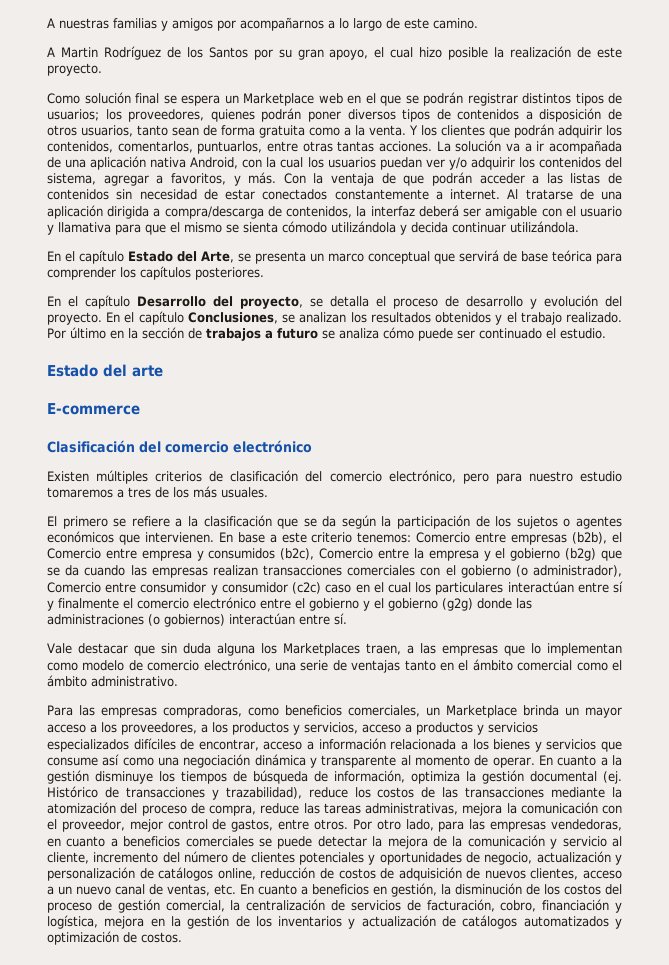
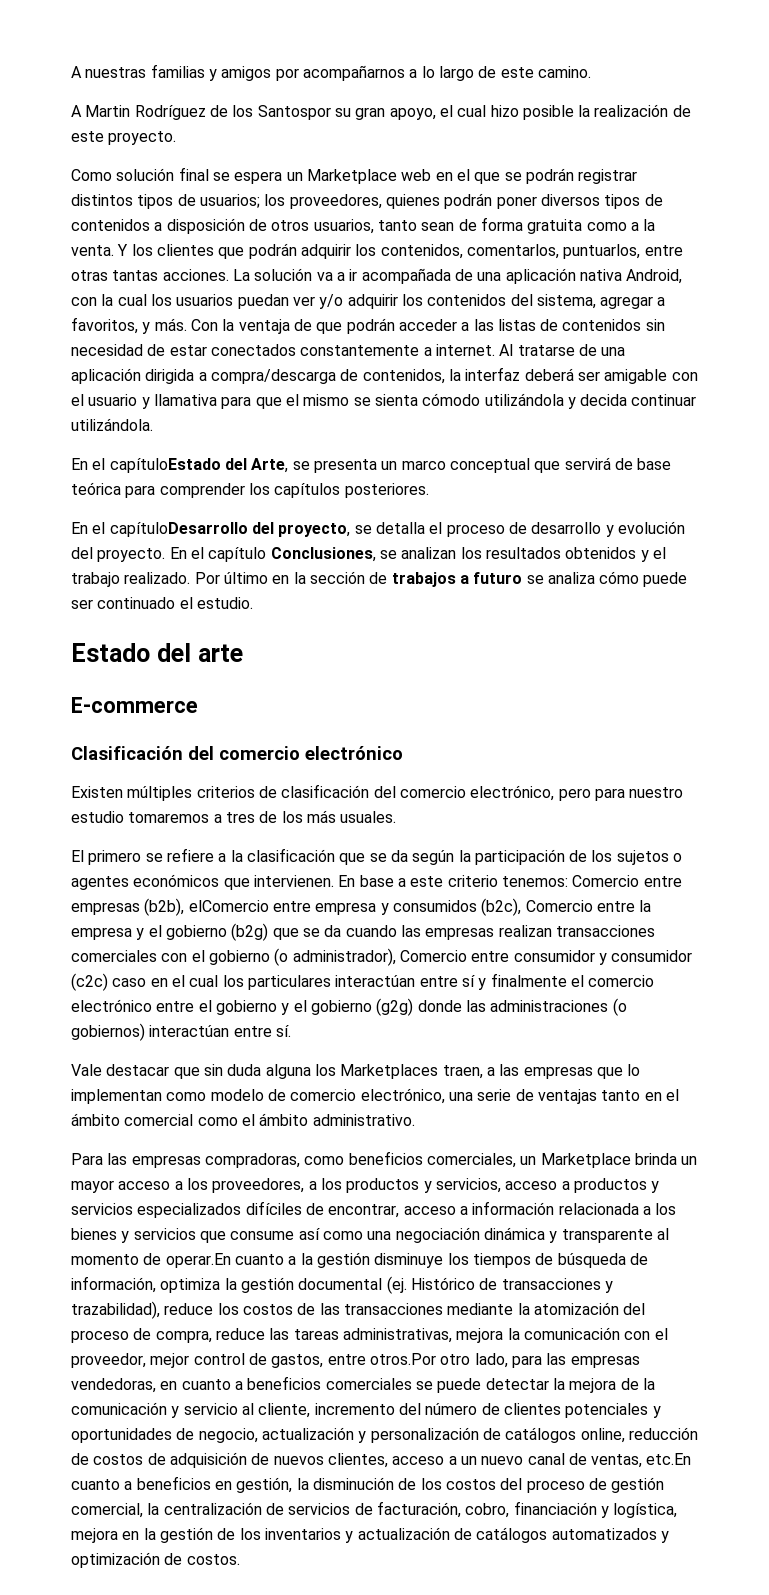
- A Martin Rodríguez de los Santos por su gran apoyo, el cual hizo posible la realización de este proyecto.
+ A Martin Rodríguez de los Santospor su gran apoyo, el cual hizo posible la realización de este proyecto.
- En el capítulo Estado del Arte, se presenta un marco conceptual que servirá de base teórica para comprender los capítulos posteriores.
+ En el capítuloEstado del Arte, se presenta un marco conceptual que servirá de base teórica para comprender los capítulos posteriores.
- En el capítulo Desarrollo del proyecto, se detalla el proceso de desarrollo y evolución del proyecto.
+ En el capítuloDesarrollo del proyecto, se detalla el proceso de desarrollo y evolución del proyecto.
- Comercio entre empresas (b2b), el Comercio entre empresa y consumidos (b2c), Comercio entre la empresa y el gobierno (b2g) que se da cuando las empresas realizan transacciones comerciales con el gobierno (o administrador), Comercio entre consumidor y consumidor (c2c) caso en el cual los particulares interactúan entre sí y finalmente el comercio electrónico entre el gobierno y el gobierno (g2g) donde las administraciones (o gobiernos) interactúan entre sí.
+ Comercio entre empresas (b2b), elComercio entre empresa y consumidos (b2c), Comercio entre la empresa y el gobierno (b2g) que se da cuando las empresas realizan transacciones comerciales con el gobierno (o administrador), Comercio entre consumidor y consumidor (c2c) caso en el cual los particulares interactúan entre sí y finalmente el comercio electrónico entre el gobierno y el gobierno (g2g) donde las administraciones (o gobiernos) interactúan entre sí.
- Para las empresas compradoras, como beneficios comerciales, un Marketplace brinda un mayor acceso a los proveedores, a los productos y servicios, acceso a productos y servicios especializados difíciles de encontrar, acceso a información relacionada a los bienes y servicios que consume así como una negociación dinámica y transparente al momento de operar. En cuanto a la gestión disminuye los tiempos de búsqueda de información, optimiza la gestión documental (ej.
+ Para las empresas compradoras, como beneficios comerciales, un Marketplace brinda un mayor acceso a los proveedores, a los productos y servicios, acceso a productos y servicios especializados difíciles de encontrar, acceso a información relacionada a los bienes y servicios que consume así como una negociación dinámica y transparente al momento de operar.En cuanto a la gestión disminuye los tiempos de búsqueda de información, optimiza la gestión documental (ej.
- Histórico de transacciones y trazabilidad), reduce los costos de las transacciones mediante la atomización del proceso de compra, reduce las tareas administrativas, mejora la comunicación con el proveedor, mejor control de gastos, entre otros. Por otro lado, para las empresas vendedoras, en cuanto a beneficios comerciales se puede detectar la mejora de la comunicación y servicio al cliente, incremento del número de clientes potenciales y oportunidades de negocio, actualización y personalización de catálogos online, reducción de costos de adquisición de nuevos clientes, acceso a un nuevo canal de ventas, etc. En cuanto a beneficios en gestión, la disminución de los costos del proceso de gestión comercial, la centralización de servicios de facturación, cobro, financiación y logística, mejora en la gestión de los inventarios y actualización de catálogos automatizados y optimización de costos.
+ Histórico de transacciones y trazabilidad), reduce los costos de las transacciones mediante la atomización del proceso de compra, reduce las tareas administrativas, mejora la comunicación con el proveedor, mejor control de gastos, entre otros.Por otro lado, para las empresas vendedoras, en cuanto a beneficios comerciales se puede detectar la mejora de la comunicación y servicio al cliente, incremento del número de clientes potenciales y oportunidades de negocio, actualización y personalización de catálogos online, reducción de costos de adquisición de nuevos clientes, acceso a un nuevo canal de ventas, etc.En cuanto a beneficios en gestión, la disminución de los costos del proceso de gestión comercial, la centralización de servicios de facturación, cobro, financiación y logística, mejora en la gestión de los inventarios y actualización de catálogos automatizados y optimización de costos.

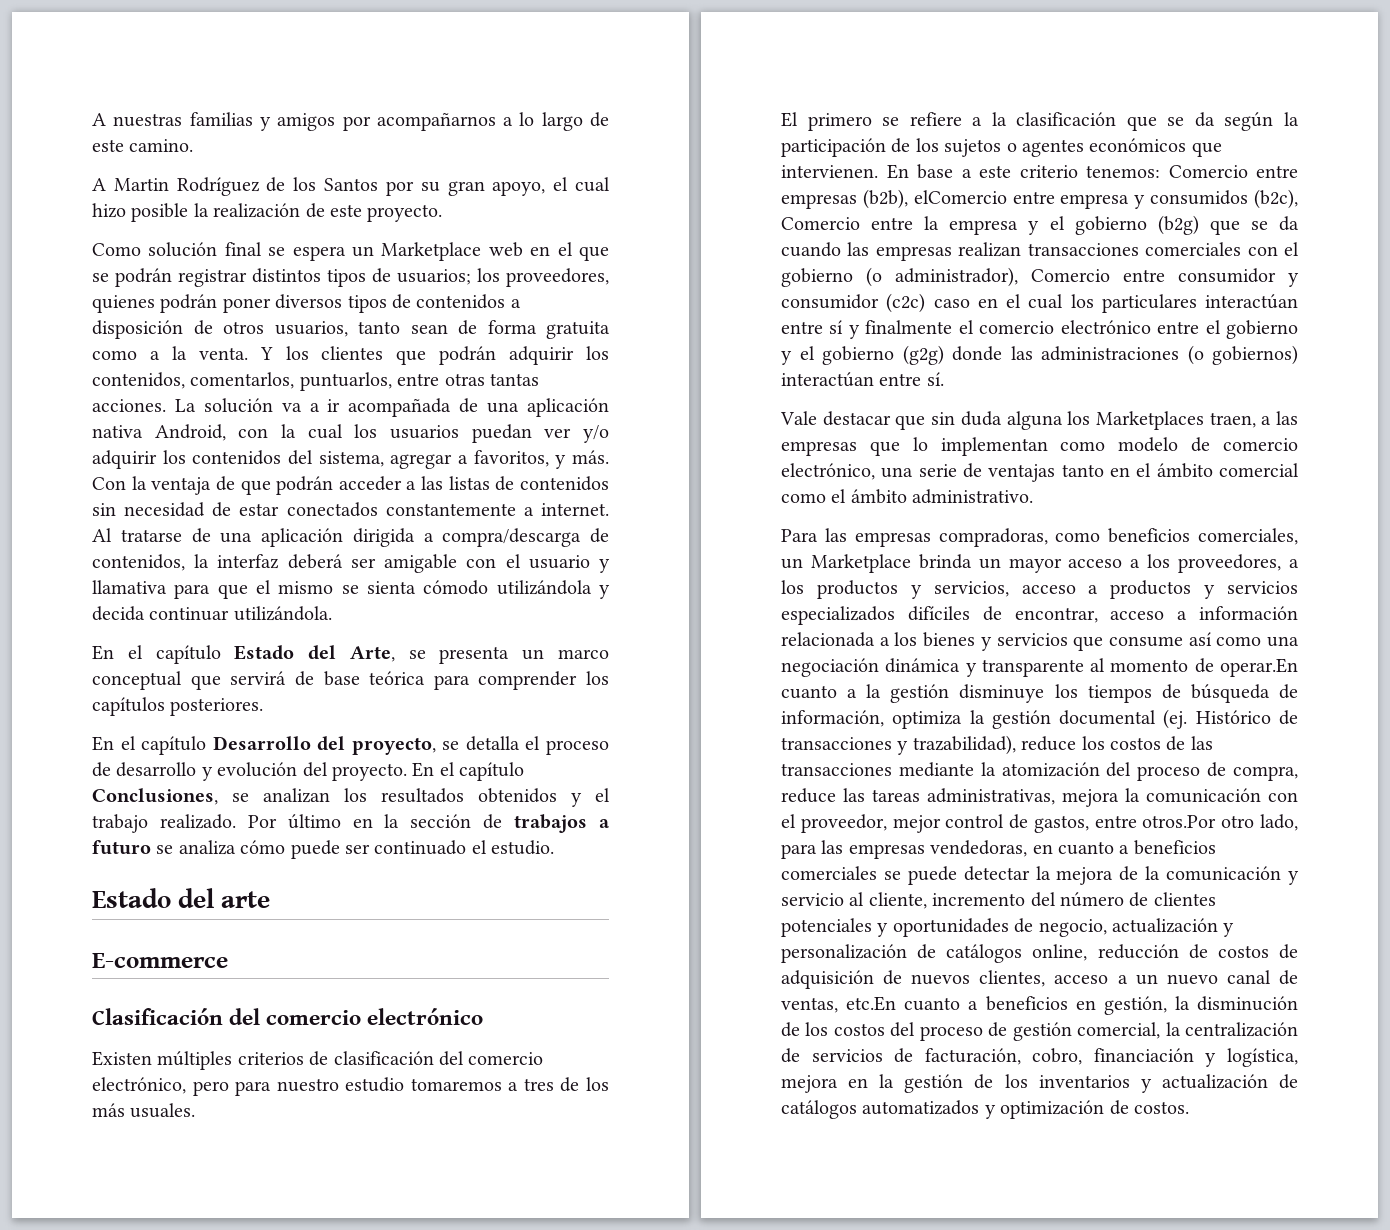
- A Martin Rodríguez de los Santospor su gran apoyo, el cual hizo posible la realización de este proyecto.
+ A Martin Rodríguez de los Santos por su gran apoyo, el cual hizo posible la realización de este proyecto.
- En el capítuloEstado del Arte, se presenta un marco conceptual que servirá de base teórica para comprender los capítulos posteriores.
+ En el capítulo Estado del Arte, se presenta un marco conceptual que servirá de base teórica para comprender los capítulos posteriores.
- En el capítuloDesarrollo del proyecto, se detalla el proceso de desarrollo y evolución del proyecto.
+ En el capítulo Desarrollo del proyecto, se detalla el proceso de desarrollo y evolución del proyecto.

